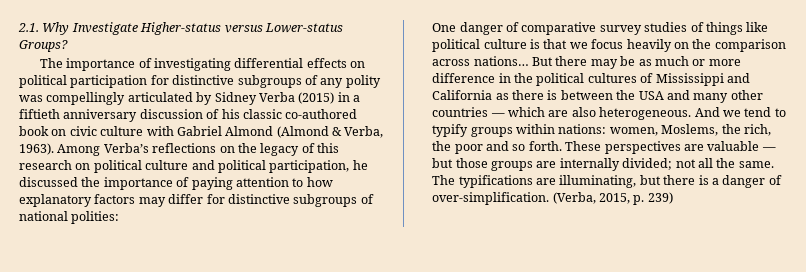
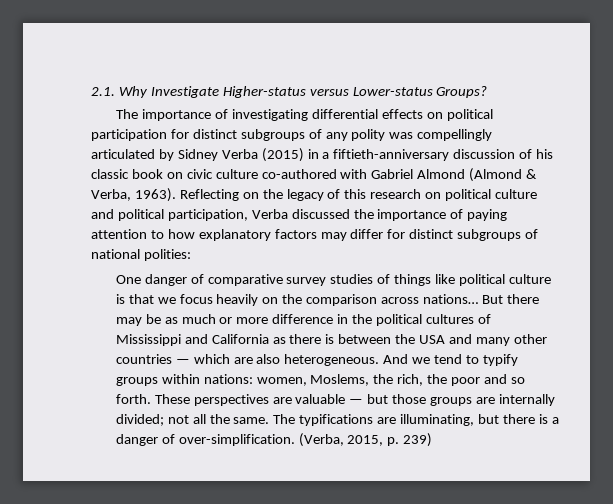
- The importance of investigating differential effects on political participation for distinctive subgroups of any polity was compellingly articulated by Sidney Verba (2015) in a fiftieth anniversary discussion of his classic co-authored book on civic culture with Gabriel Almond (Almond & Verba, 1963).
+ The importance of investigating differential effects on political participation for distinct subgroups of any polity was compellingly articulated by Sidney Verba (2015) in a fiftieth-anniversary discussion of his classic book on civic culture co-authored with Gabriel Almond (Almond & Verba, 1963).
- Among Verba’s reflections on the legacy of this research on political culture and political participation, he discussed the importance of paying attention to how explanatory factors may differ for distinctive subgroups of national polities:
+ Reflecting on the legacy of this research on political culture and political participation, Verba discussed the importance of paying attention to how explanatory factors may differ for distinct subgroups of national polities:

